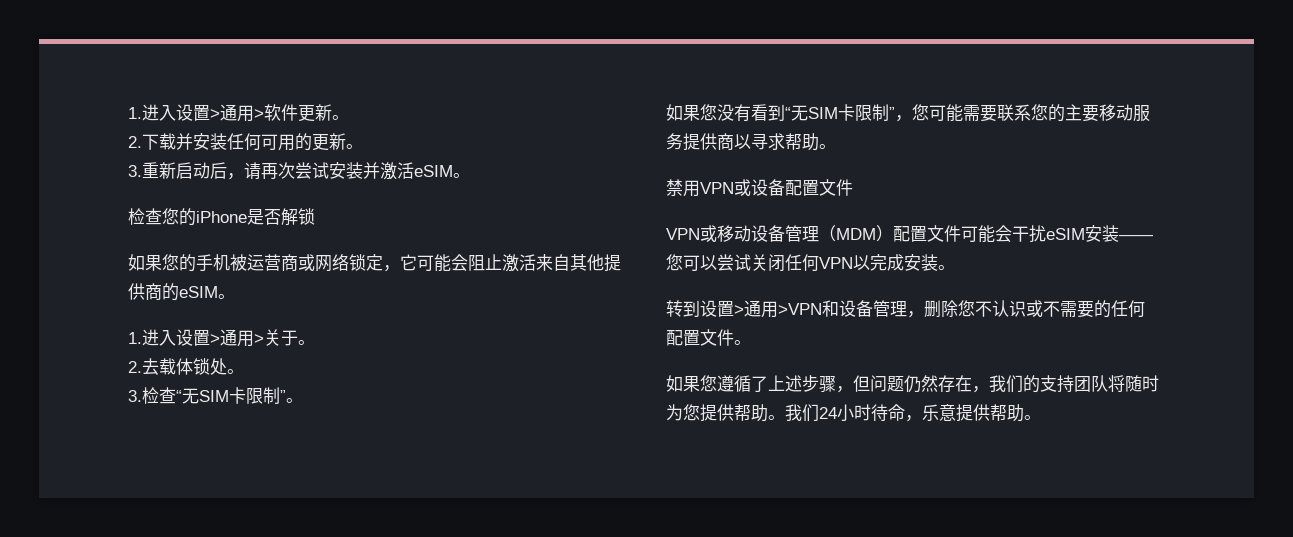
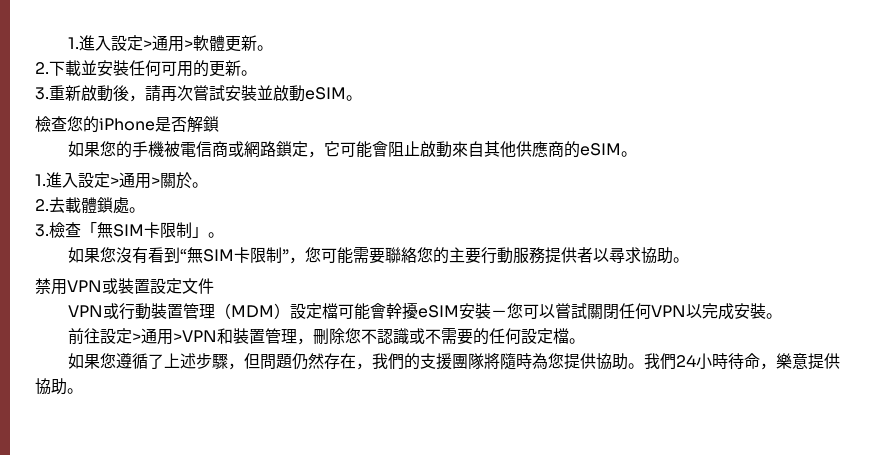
- 1.进入设置>通用>软件更新。
+ 1.進入設定>通用>軟體更新。
- 2.下载并安装任何可用的更新。
+ 2.下載並安裝任何可用的更新。
- 3.重新启动后，请再次尝试安装并激活eSIM。
- 检查您的iPhone是否解锁
+ 3.重新啟動後，請再次嘗試安裝並啟動eSIM。
+ 檢查您的iPhone是否解鎖
- 如果您的手机被运营商或网络锁定，它可能会阻止激活来自其他提供商的eSIM。
+ 如果您的手機被電信商或網路鎖定，它可能會阻止啟動來自其他供應商的eSIM。
- 1.进入设置>通用>关于。
+ 1.進入設定>通用>關於。
- 2.去载体锁处。
- 3.检查“无SIM卡限制”。
- 如果您没有看到“无SIM卡限制”，您可能需要联系您的主要移动服务提供商以寻求帮助。
+ 2.去載體鎖處。
+ 3.檢查「無SIM卡限制」。
+ 如果您沒有看到“無SIM卡限制”，您可能需要聯絡您的主要行動服務提供者以尋求協助。
- 禁用VPN或设备配置文件
+ 禁用VPN或裝置設定文件
- VPN或移动设备管理（MDM）配置文件可能会干扰eSIM安装——您可以尝试关闭任何VPN以完成安装。
- 转到设置>通用>VPN和设备管理，删除您不认识或不需要的任何配置文件。
+ VPN或行動裝置管理（MDM）設定檔可能會幹擾eSIM安裝－您可以嘗試關閉任何VPN以完成安裝。
+ 前往設定>通用>VPN和裝置管理，刪除您不認識或不需要的任何設定檔。
- 如果您遵循了上述步骤，但问题仍然存在，我们的支持团队将随时为您提供帮助。我们24小时待命，乐意提供帮助。
+ 如果您遵循了上述步驟，但問題仍然存在，我們的支援團隊將隨時為您提供協助。我們24小時待命，樂意提供協助。

